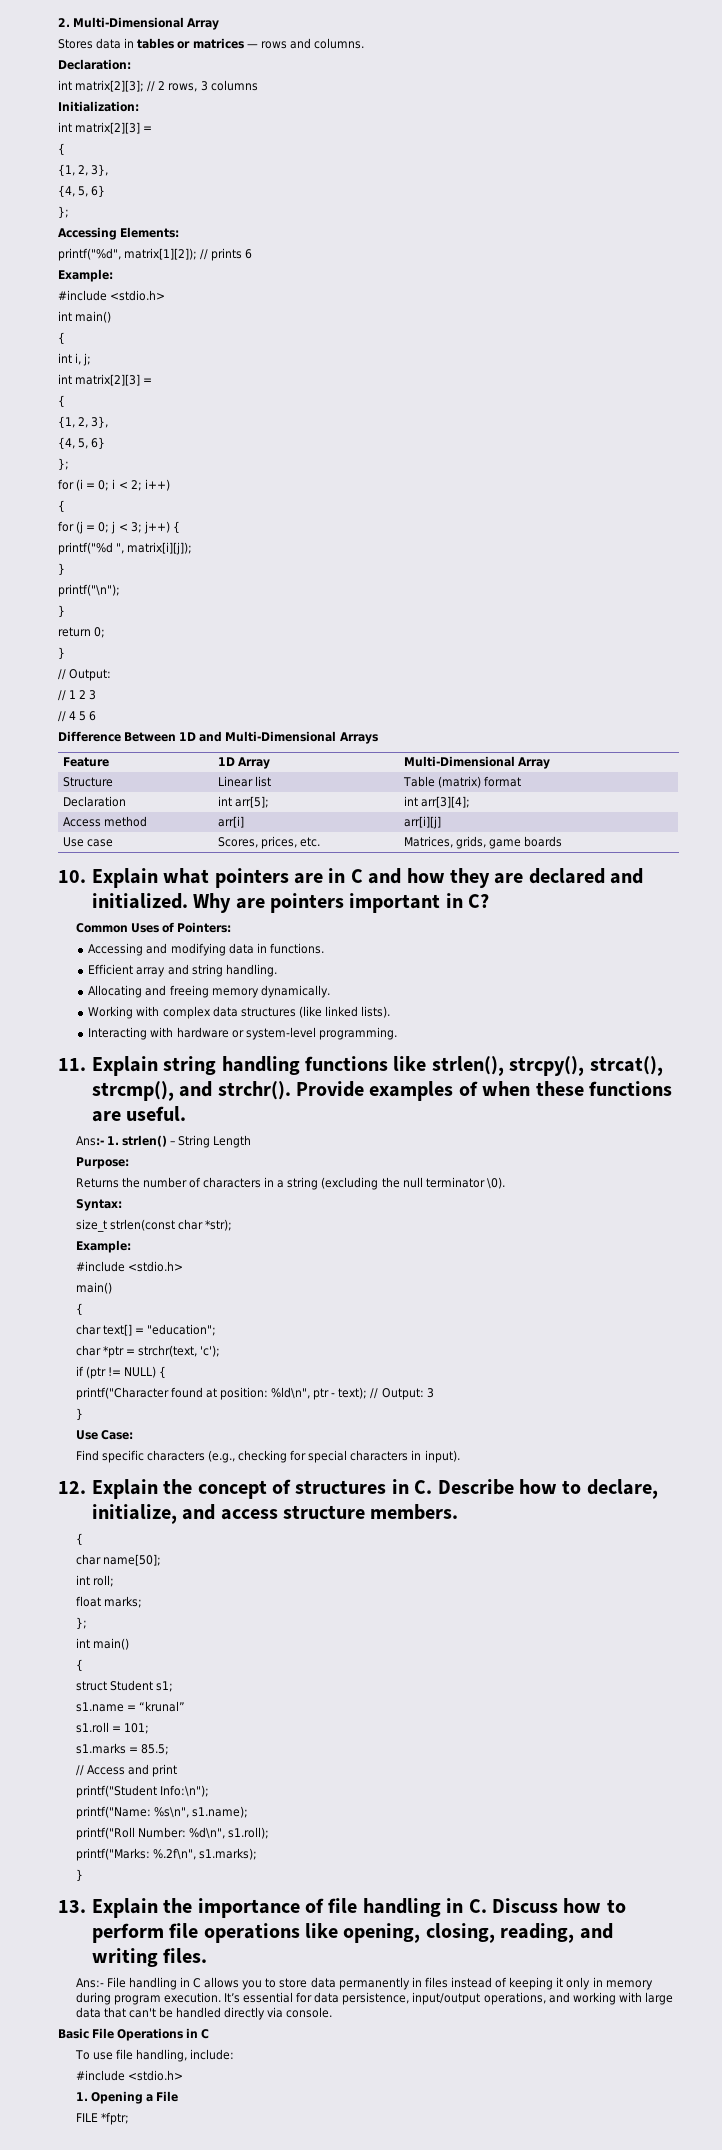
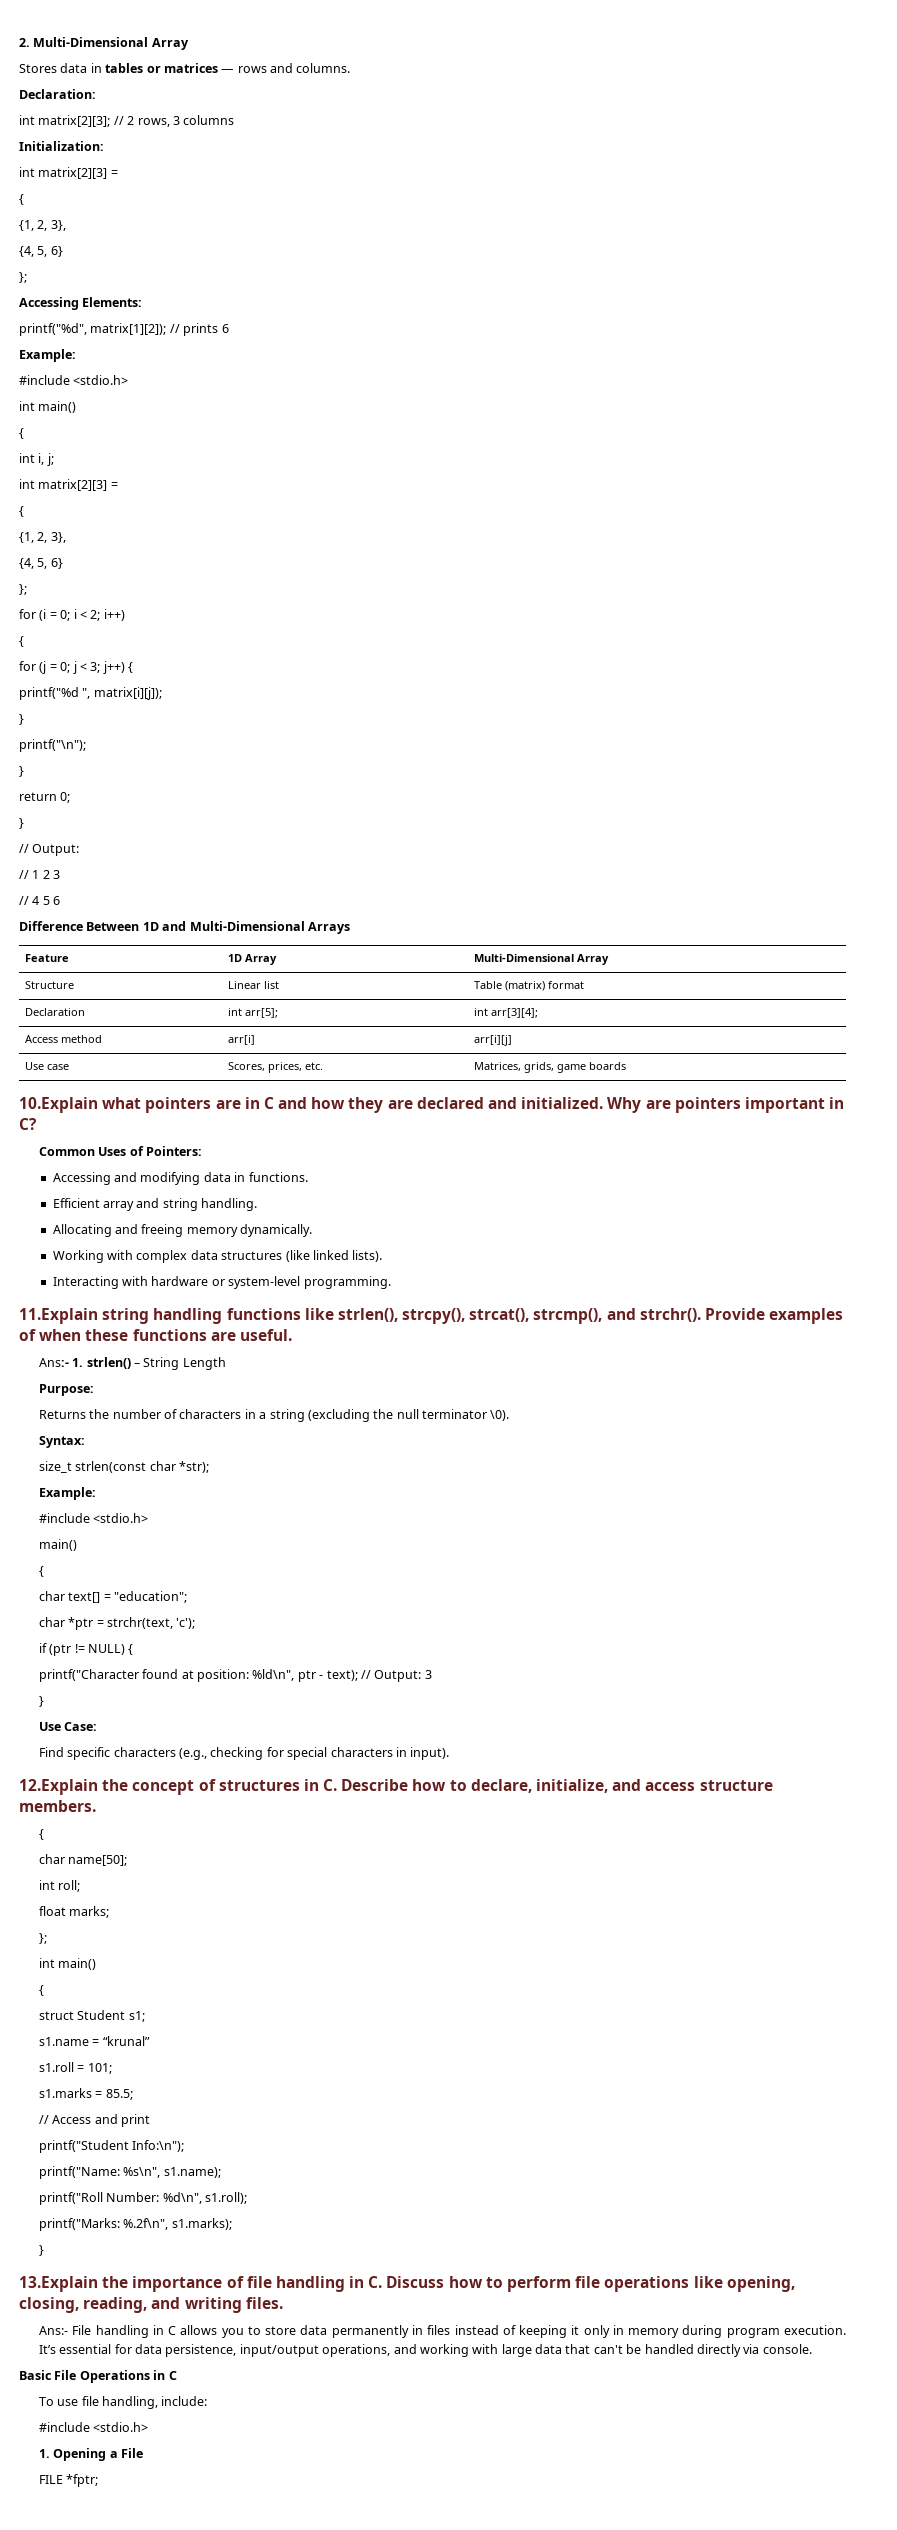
- 10. Explain what pointers are in C and how they are declared and initialized.
+ 10.Explain what pointers are in C and how they are declared and initialized.
- 11. Explain string handling functions like strlen(), strcpy(), strcat(), strcmp(), and strchr().
+ 11.Explain string handling functions like strlen(), strcpy(), strcat(), strcmp(), and strchr().
- 12. Explain the concept of structures in C. Describe how to declare, initialize, and access structure members.
+ 12.Explain the concept of structures in C. Describe how to declare, initialize, and access structure members.
- 13. Explain the importance of file handling in C. Discuss how to perform file operations like opening, closing, reading, and writing files.
+ 13.Explain the importance of file handling in C. Discuss how to perform file operations like opening, closing, reading, and writing files.

